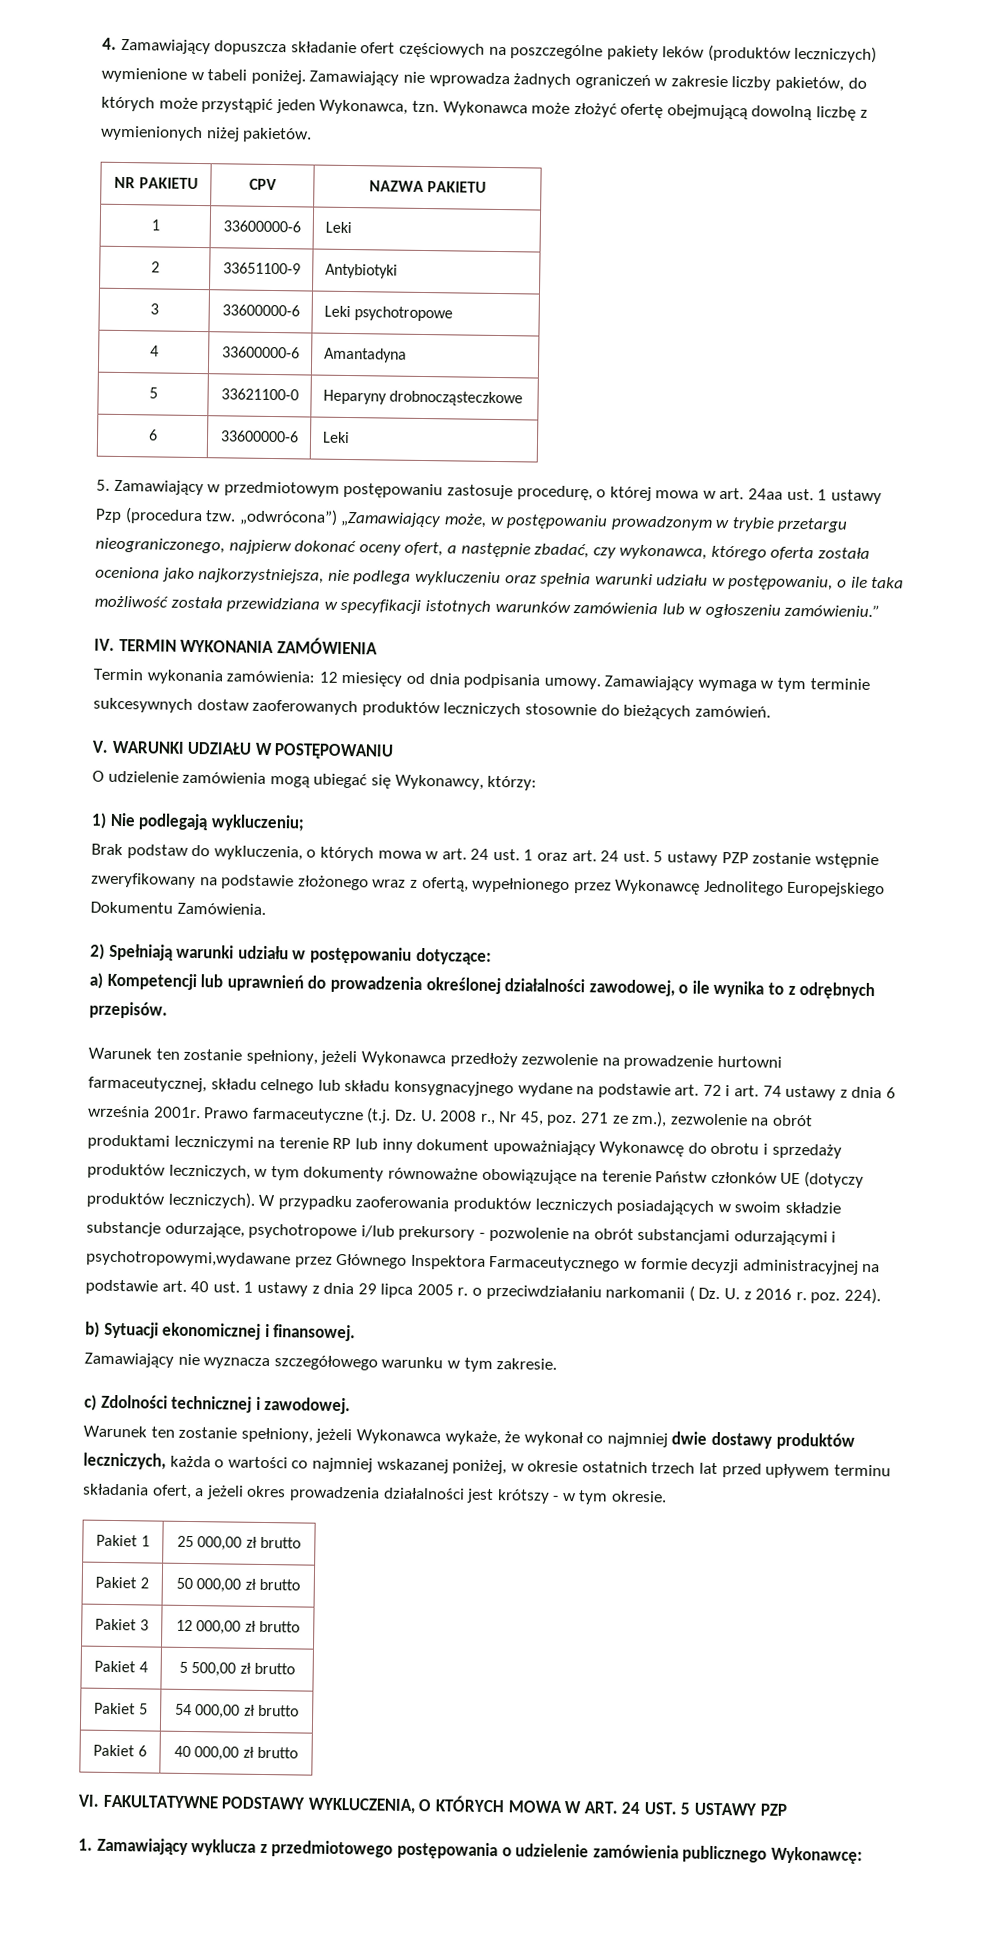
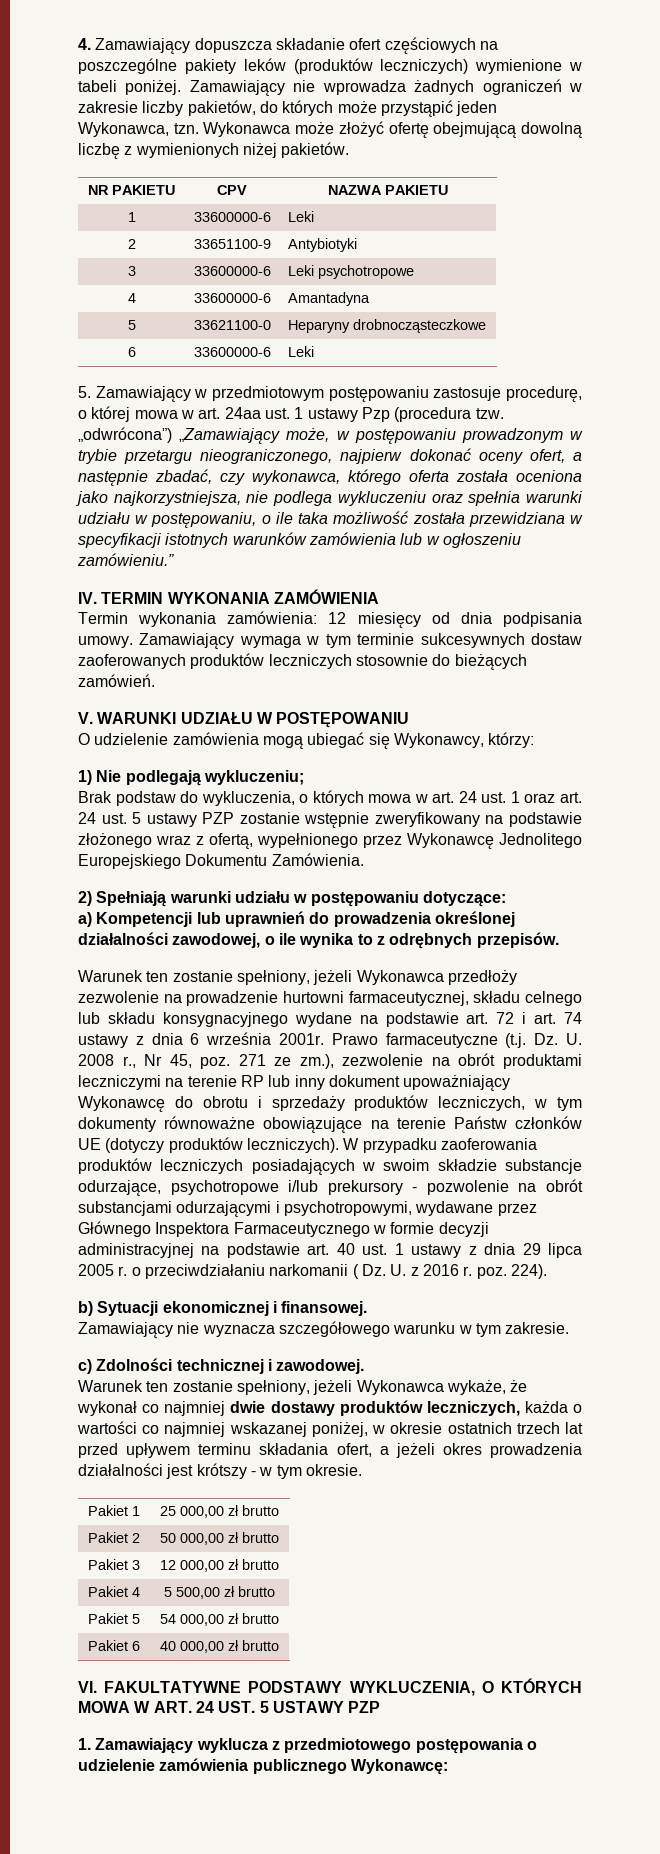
- W przypadku zaoferowania produktów leczniczych posiadających w swoim składzie substancje odurzające, psychotropowe i/lub prekursory - pozwolenie na obrót substancjami odurzającymi i psychotropowymi,wydawane przez Głównego Inspektora Farmaceutycznego w formie decyzji administracyjnej na podstawie art. 40 ust. 1 ustawy z dnia 29 lipca 2005 r. o przeciwdziałaniu narkomanii ( Dz. U. z 2016 r. poz. 224).
+ W przypadku zaoferowania produktów leczniczych posiadających w swoim składzie substancje odurzające, psychotropowe i/lub prekursory - pozwolenie na obrót substancjami odurzającymi i psychotropowymi, wydawane przez Głównego Inspektora Farmaceutycznego w formie decyzji administracyjnej na podstawie art. 40 ust. 1 ustawy z dnia 29 lipca 2005 r. o przeciwdziałaniu narkomanii ( Dz. U. z 2016 r. poz. 224).

